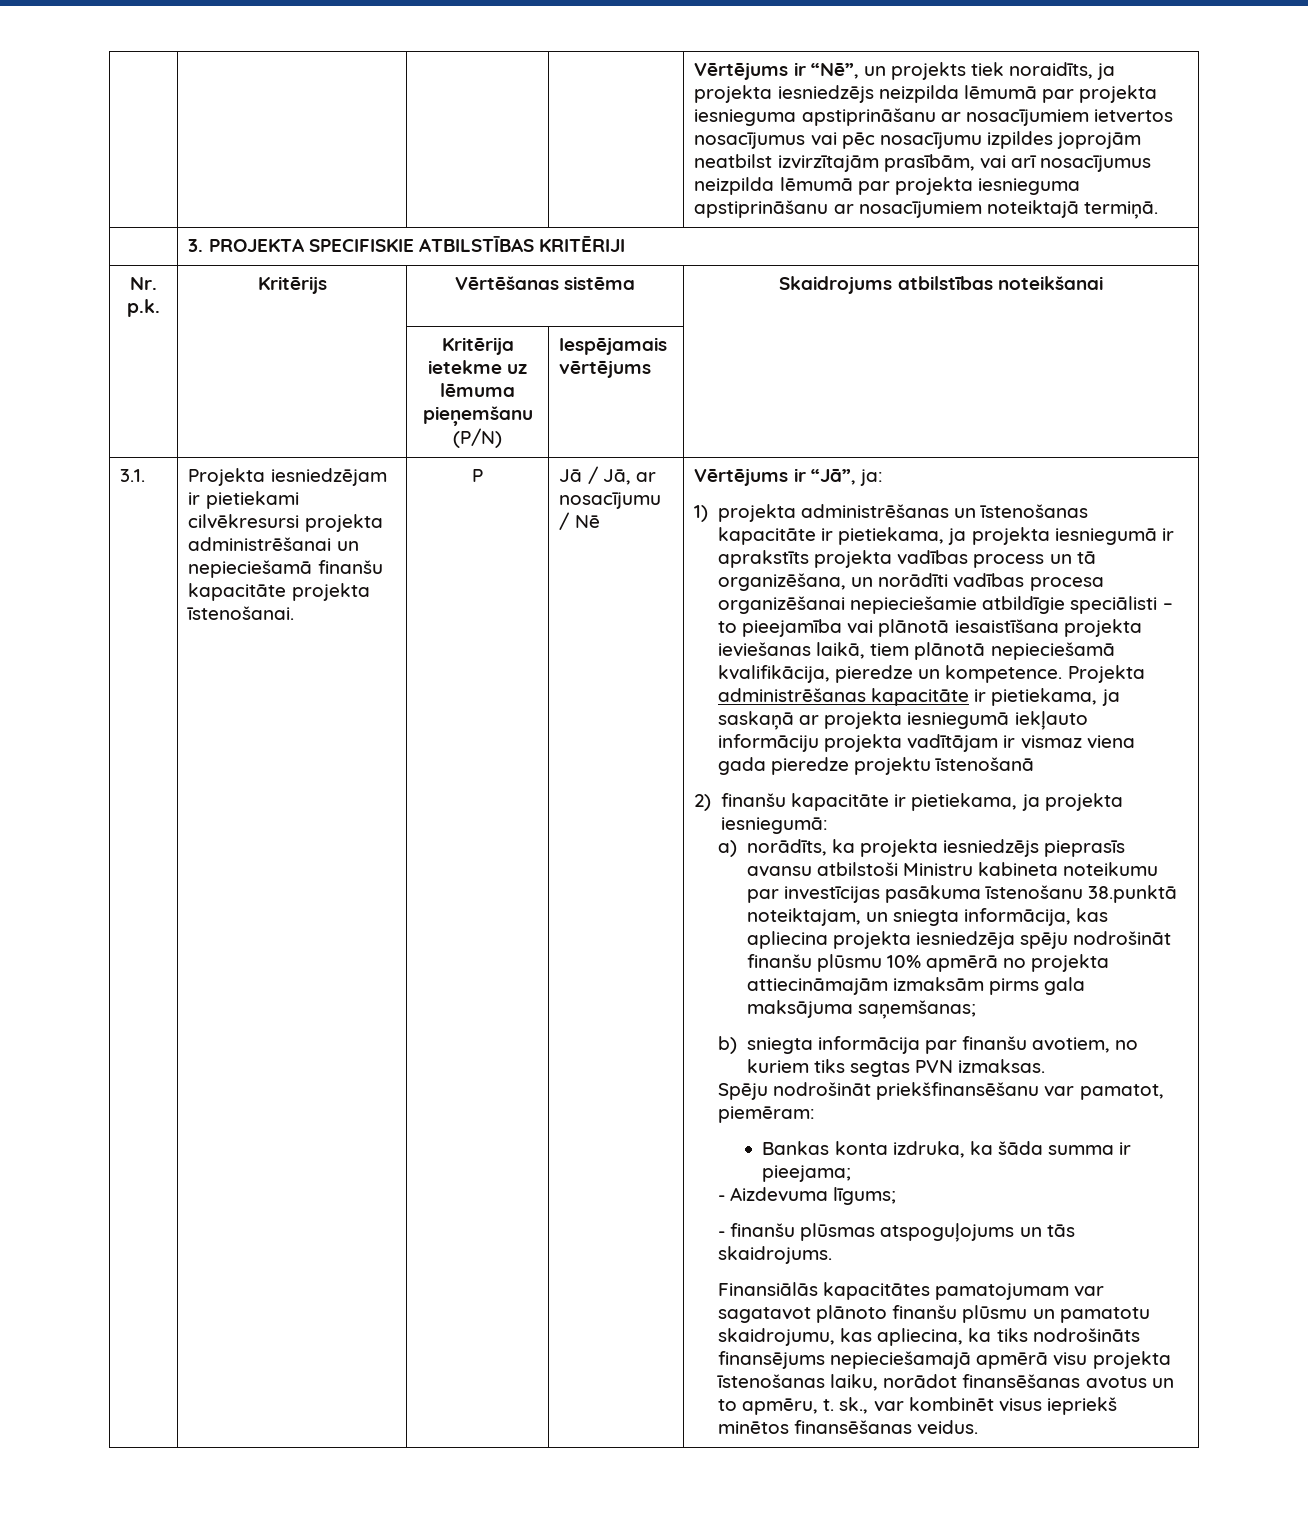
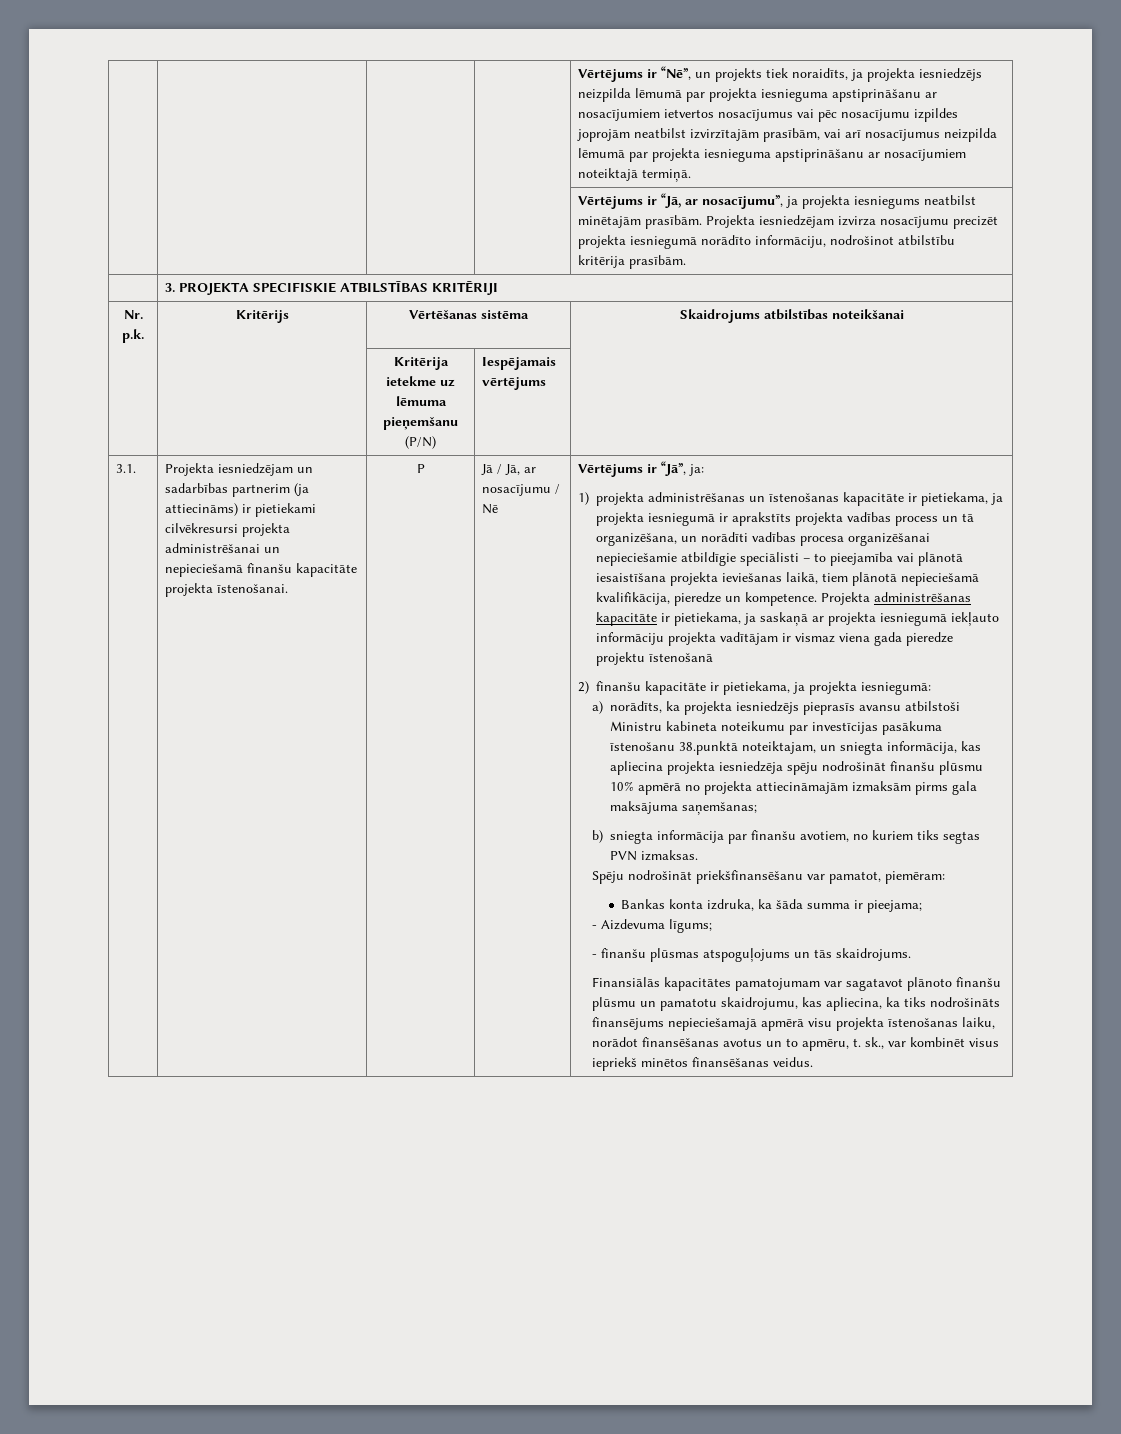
+ | | | | Vērtējums ir “Jā, ar nosacījumu”, ja projekta iesniegums neatbilst minētajām prasībām. Projekta iesniedzējam izvirza nosacījumu precizēt projekta iesniegumā norādīto informāciju, nodrošinot atbilstību kritērija prasībām.
- Projekta iesniedzējam ir pietiekami cilvēkresursi projekta administrēšanai un nepieciešamā finanšu kapacitāte projekta īstenošanai.
+ Projekta iesniedzējam un sadarbības partnerim (ja attiecināms) ir pietiekami cilvēkresursi projekta administrēšanai un nepieciešamā finanšu kapacitāte projekta īstenošanai.

